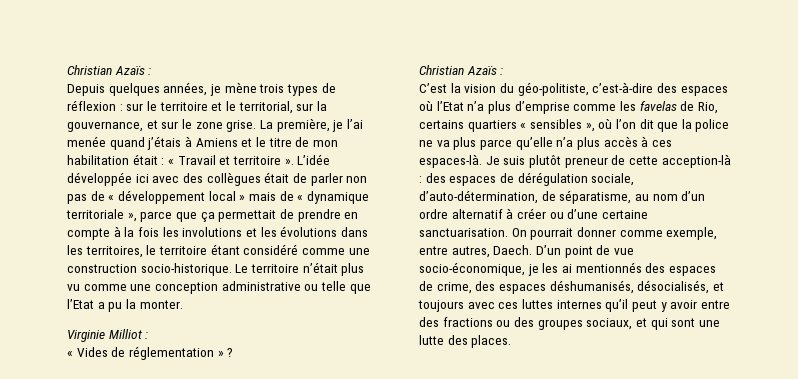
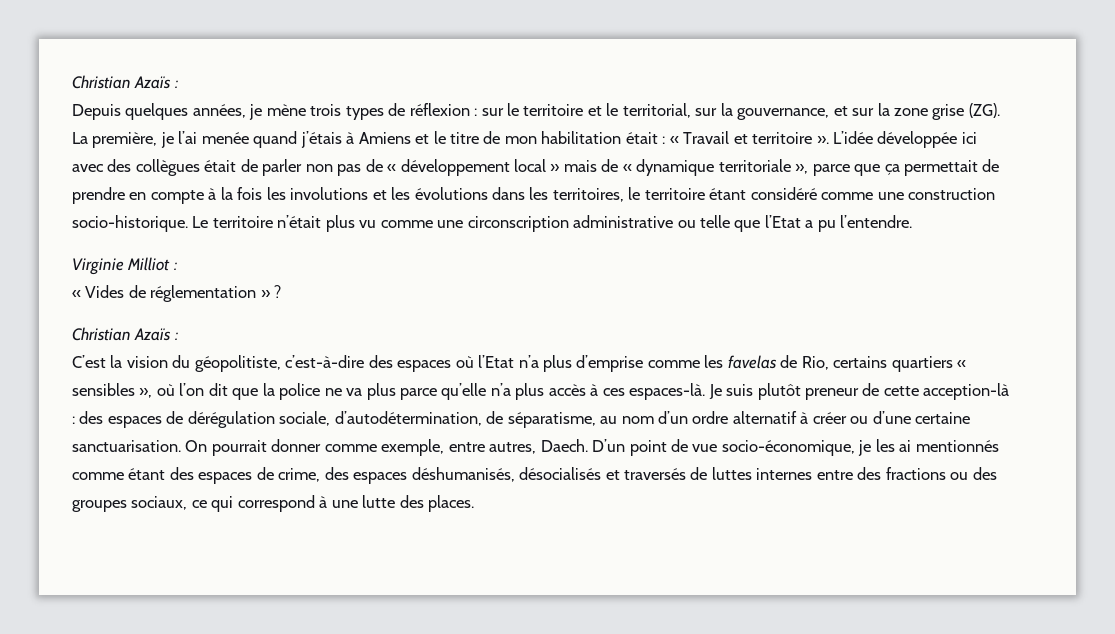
- Depuis quelques années, je mène trois types de réflexion : sur le territoire et le territorial, sur la gouvernance, et sur le zone grise. La première, je l’ai menée quand j’étais à Amiens et le titre de mon habilitation était : « Travail et territoire ».
+ Depuis quelques années, je mène trois types de réflexion : sur le territoire et le territorial, sur la gouvernance, et sur la zone grise (ZG). La première, je l’ai menée quand j’étais à Amiens et le titre de mon habilitation était : « Travail et territoire ».
- Le territoire n’était plus vu comme une conception administrative ou telle que l’Etat a pu la monter.
+ Le territoire n’était plus vu comme une circonscription administrative ou telle que l’Etat a pu l’entendre.
- C’est la vision du géo-politiste, c’est-à-dire des espaces où l’Etat n’a plus d’emprise comme les favelas de Rio, certains quartiers « sensibles », où l’on dit que la police ne va plus parce qu’elle n’a plus accès à ces espaces-là.
+ C’est la vision du géopolitiste, c’est-à-dire des espaces où l’Etat n’a plus d’emprise comme les favelas de Rio, certains quartiers « sensibles », où l’on dit que la police ne va plus parce qu’elle n’a plus accès à ces espaces-là.
- Je suis plutôt preneur de cette acception-là : des espaces de dérégulation sociale, d’auto-détermination, de séparatisme, au nom d’un ordre alternatif à créer ou d’une certaine sanctuarisation.
+ Je suis plutôt preneur de cette acception-là : des espaces de dérégulation sociale, d’autodétermination, de séparatisme, au nom d’un ordre alternatif à créer ou d’une certaine sanctuarisation.
- D’un point de vue socio-économique, je les ai mentionnés des espaces de crime, des espaces déshumanisés, désocialisés, et toujours avec ces luttes internes qu’il peut y avoir entre des fractions ou des groupes sociaux, et qui sont une lutte des places.
+ D’un point de vue socio-économique, je les ai mentionnés comme étant des espaces de crime, des espaces déshumanisés, désocialisés et traversés de luttes internes entre des fractions ou des groupes sociaux, ce qui correspond à une lutte des places.

